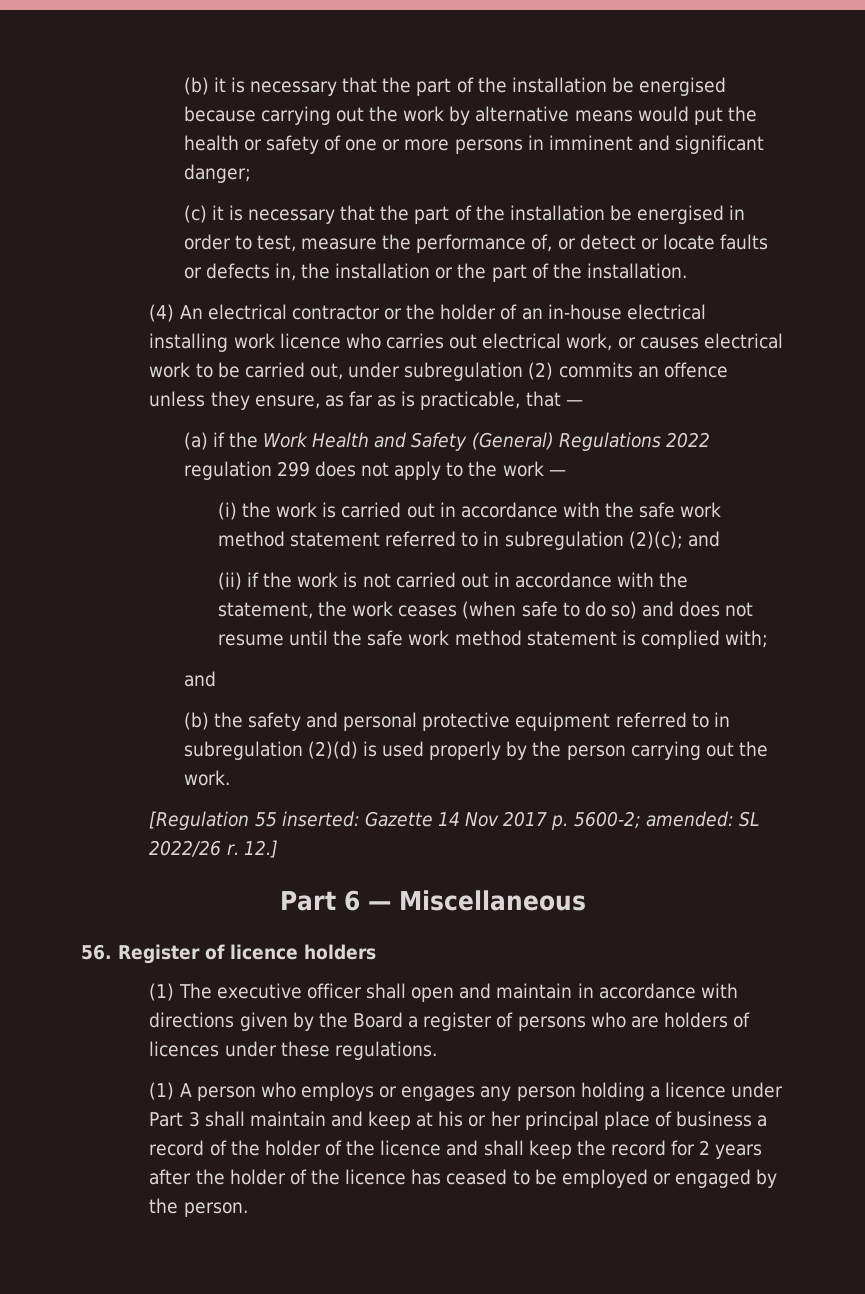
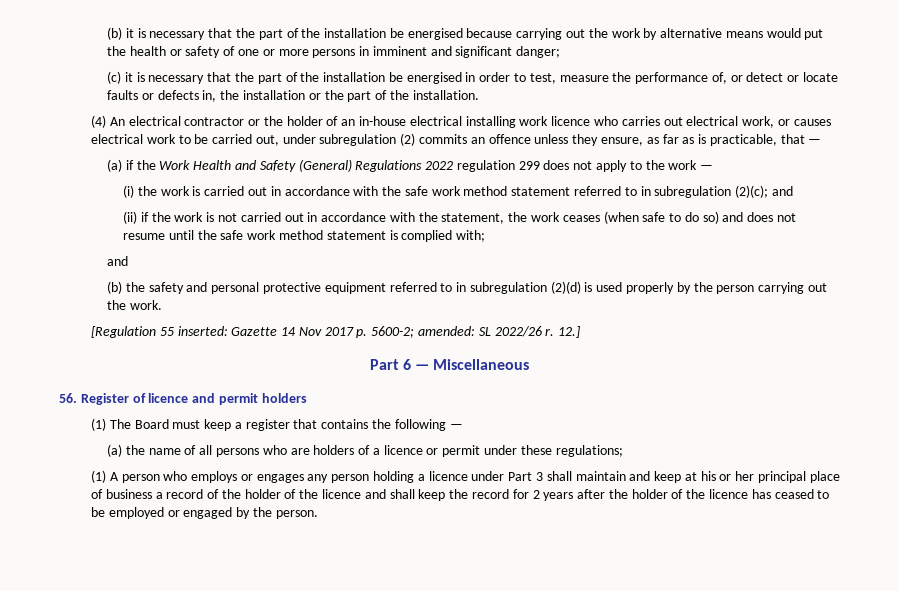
- 56. Register of licence holders
+ 56. Register of licence and permit holders
- (1) The executive officer shall open and maintain in accordance with directions given by the Board a register of persons who are holders of licences under these regulations.
+ (1) The Board must keep a register that contains the following —
+ (a) the name of all persons who are holders of a licence or permit under these regulations;

